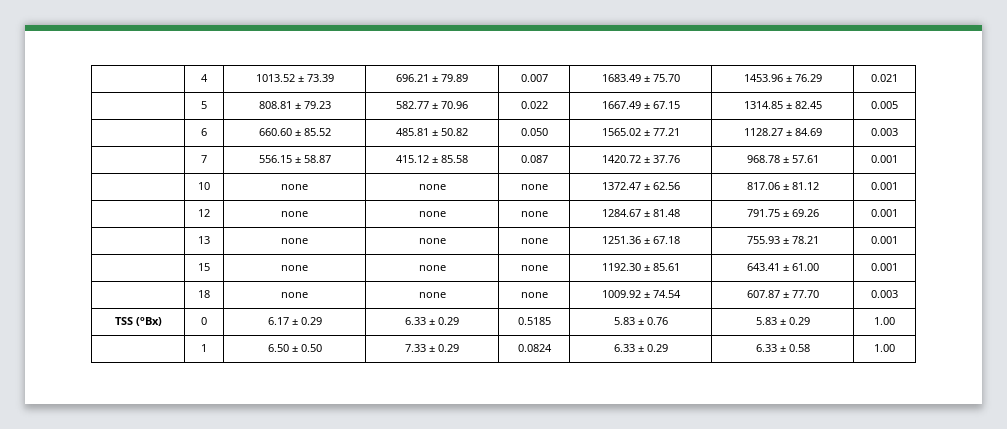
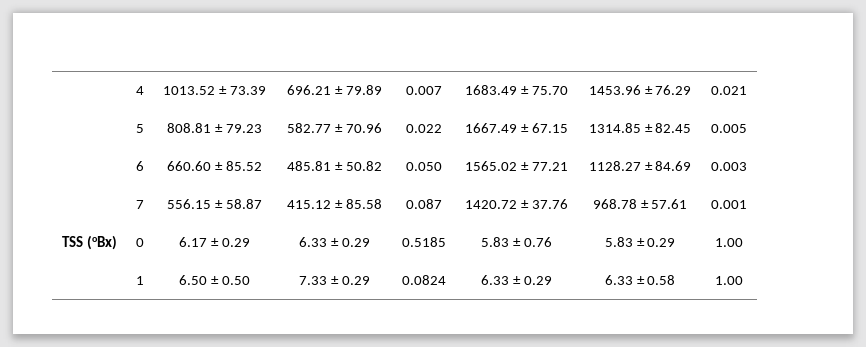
- | 10 | none | none | none | 1372.47 ± 62.56 | 817.06 ± 81.12 | 0.001
- | 12 | none | none | none | 1284.67 ± 81.48 | 791.75 ± 69.26 | 0.001
- | 13 | none | none | none | 1251.36 ± 67.18 | 755.93 ± 78.21 | 0.001
- | 15 | none | none | none | 1192.30 ± 85.61 | 643.41 ± 61.00 | 0.001
- | 18 | none | none | none | 1009.92 ± 74.54 | 607.87 ± 77.70 | 0.003

